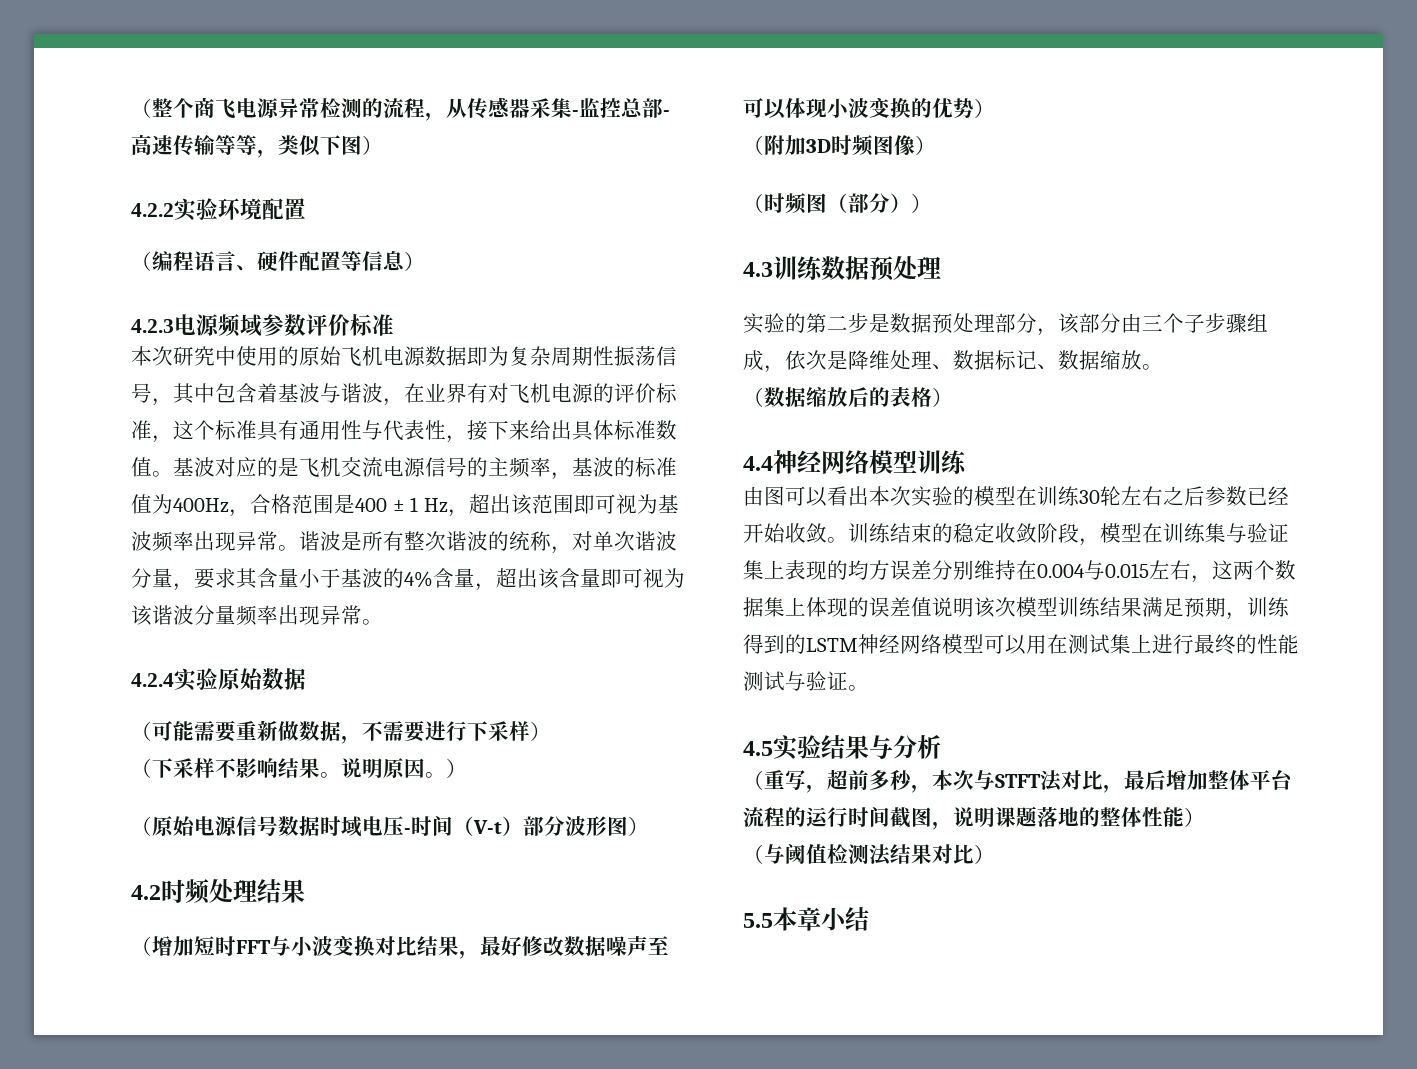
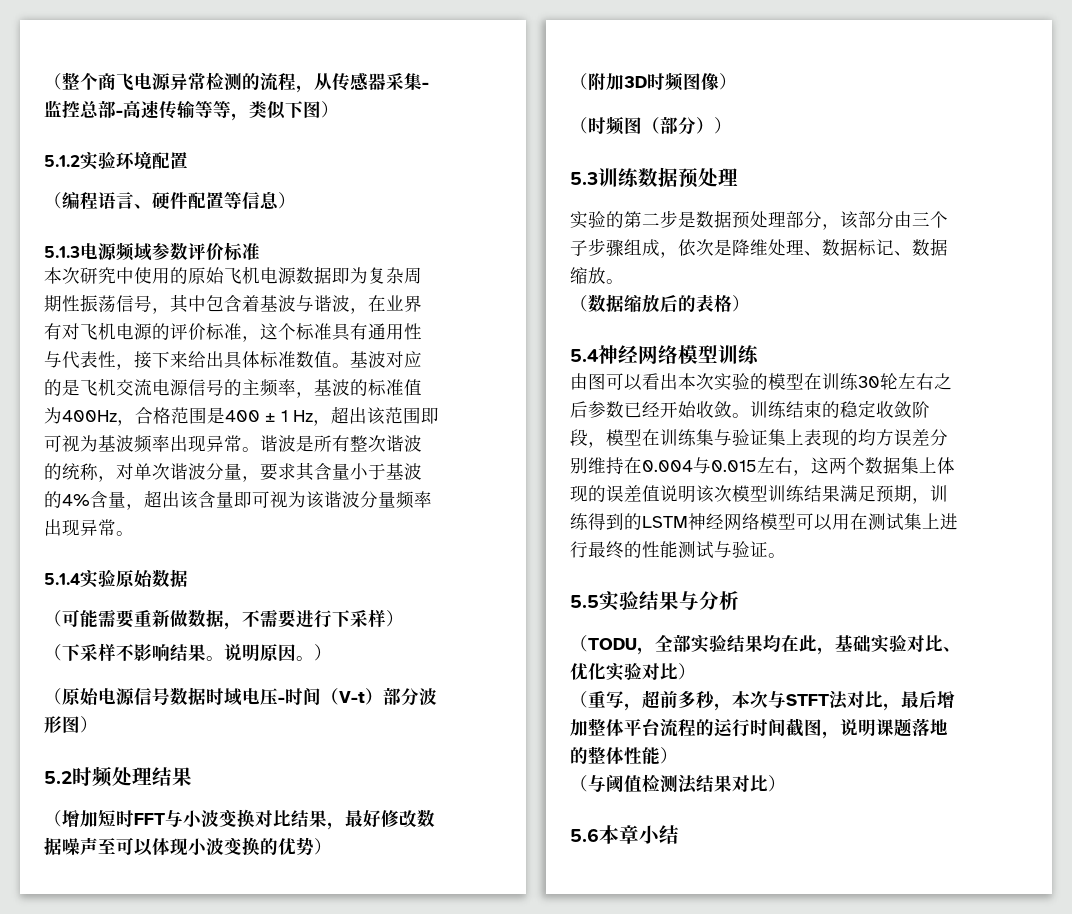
- 4.2.2实验环境配置
+ 5.1.2实验环境配置
- 4.2.3电源频域参数评价标准
+ 5.1.3电源频域参数评价标准
- 4.2.4实验原始数据
+ 5.1.4实验原始数据
- 4.2时频处理结果
+ 5.2时频处理结果
- 4.3训练数据预处理
+ 5.3训练数据预处理
- 4.4神经网络模型训练
+ 5.4神经网络模型训练
- 4.5实验结果与分析
+ 5.5实验结果与分析
+ （TODU，全部实验结果均在此，基础实验对比、优化实验对比）
- 5.5本章小结
+ 5.6本章小结

